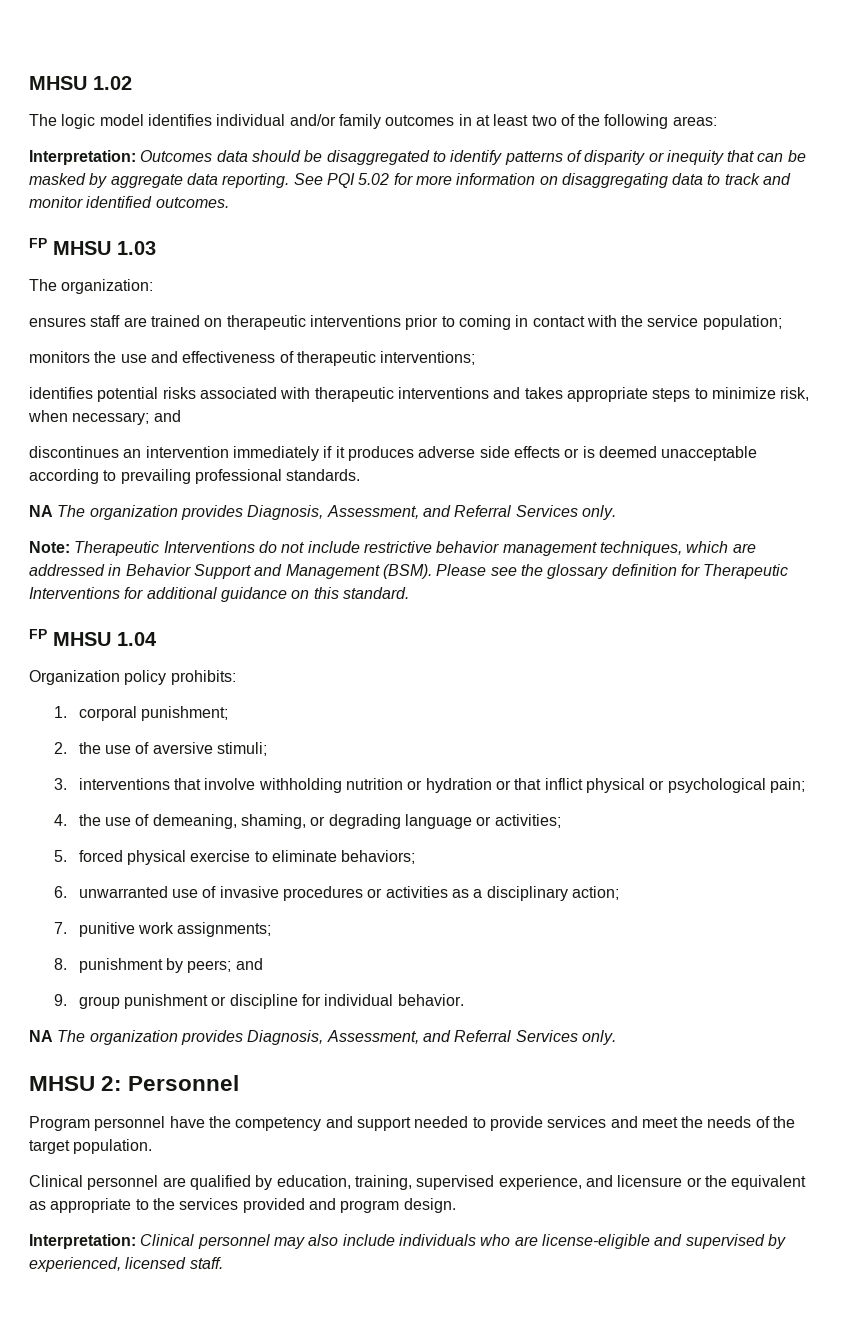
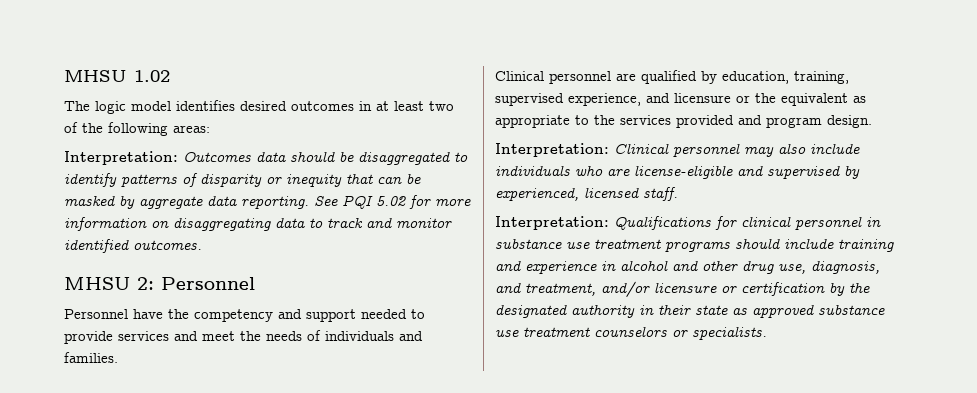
- The logic model identifies individual and/or family outcomes in at least two of the following areas:
+ The logic model identifies desired outcomes in at least two of the following areas:
- FP MHSU 1.03
- The organization:
- ensures staff are trained on therapeutic interventions prior to coming in contact with the service population;
- monitors the use and effectiveness of therapeutic interventions;
- identifies potential risks associated with therapeutic interventions and takes appropriate steps to minimize risk, when necessary; and
- discontinues an intervention immediately if it produces adverse side effects or is deemed unacceptable according to prevailing professional standards.
- NA The organization provides Diagnosis, Assessment, and Referral Services only.
- Note: Therapeutic Interventions do not include restrictive behavior management techniques, which are addressed in Behavior Support and Management (BSM). Please see the glossary definition for Therapeutic Interventions for additional guidance on this standard.
- FP MHSU 1.04
- Organization policy prohibits:
- 1. corporal punishment;
- 2. the use of aversive stimuli;
- 3. interventions that involve withholding nutrition or hydration or that inflict physical or psychological pain;
- 4. the use of demeaning, shaming, or degrading language or activities;
- 5. forced physical exercise to eliminate behaviors;
- 6. unwarranted use of invasive procedures or activities as a disciplinary action;
- 7. punitive work assignments;
- 8. punishment by peers; and
- 9. group punishment or discipline for individual behavior.
- NA The organization provides Diagnosis, Assessment, and Referral Services only.
- Program personnel have the competency and support needed to provide services and meet the needs of the target population.
+ Personnel have the competency and support needed to provide services and meet the needs of individuals and families.
+ Interpretation: Qualifications for clinical personnel in substance use treatment programs should include training and experience in alcohol and other drug use, diagnosis, and treatment, and/or licensure or certification by the designated authority in their state as approved substance use treatment counselors or specialists.

